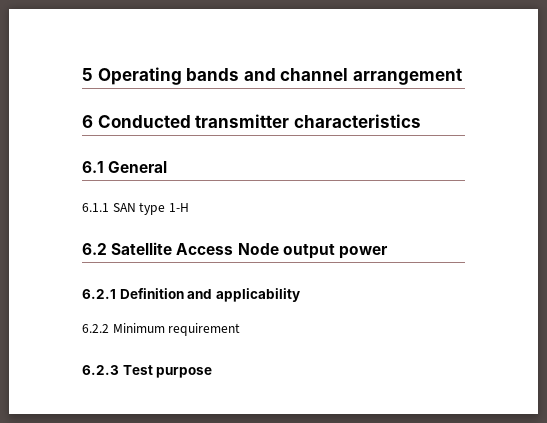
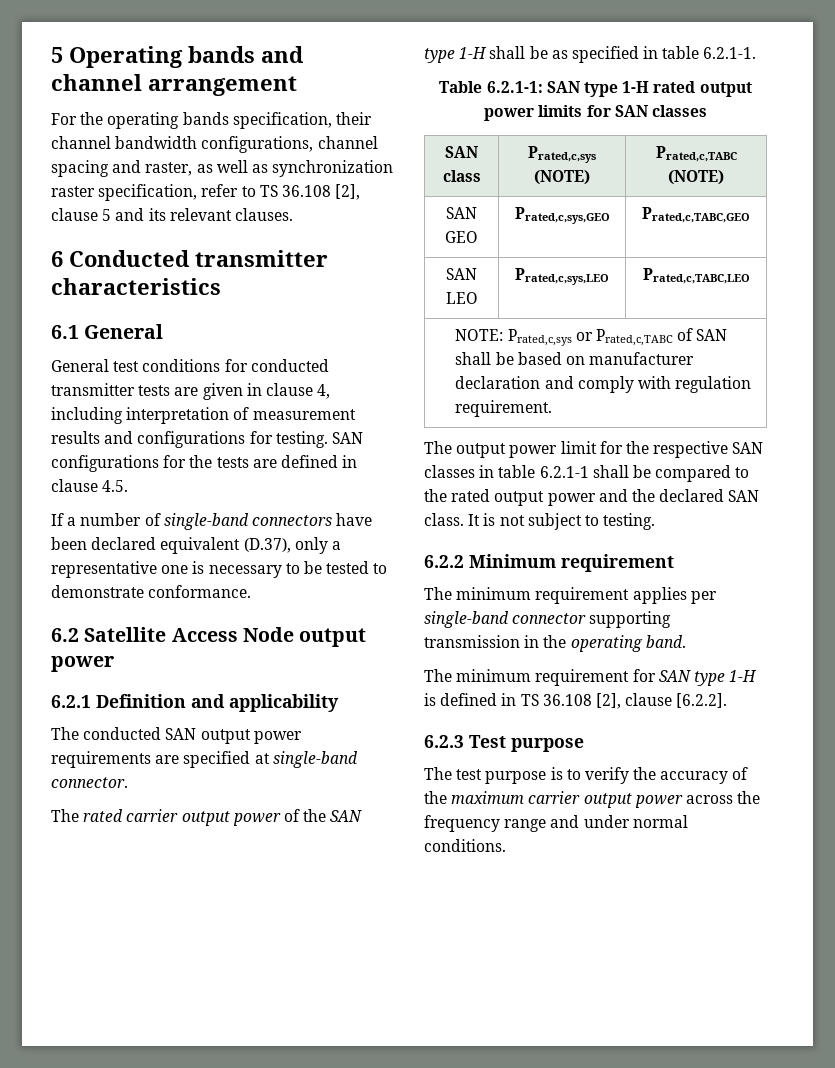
+ For the operating bands specification, their channel bandwidth configurations, channel spacing and raster, as well as synchronization raster specification, refer to TS 36.108 [2], clause 5 and its relevant clauses.
- 6.1.1 SAN type 1-H
+ General test conditions for conducted transmitter tests are given in clause 4, including interpretation of measurement results and configurations for testing. SAN configurations for the tests are defined in clause 4.5.
+ If a number of single-band connectors have been declared equivalent (D.37), only a representative one is necessary to be tested to demonstrate conformance.
+ The conducted SAN output power requirements are specified at single-band connector.
+ The rated carrier output power of the SAN type 1-H shall be as specified in table 6.2.1-1.
+ Table 6.2.1-1: SAN type 1-H rated output power limits for SAN classes
+ SAN class | Prated,c,sys (NOTE) | Prated,c,TABC (NOTE)
+ SAN GEO | Prated,c,sys,GEO | Prated,c,TABC,GEO
+ SAN LEO | Prated,c,sys,LEO | Prated,c,TABC,LEO
+ NOTE: Prated,c,sys or Prated,c,TABC of SAN shall be based on manufacturer declaration and comply with regulation requirement.
+ The output power limit for the respective SAN classes in table 6.2.1-1 shall be compared to the rated output power and the declared SAN class. It is not subject to testing.
  6.2.2 Minimum requirement
+ The minimum requirement applies per single-band connector supporting transmission in the operating band.
+ The minimum requirement for SAN type 1-H is defined in TS 36.108 [2], clause [6.2.2].
  6.2.3 Test purpose
+ The test purpose is to verify the accuracy of the maximum carrier output power across the frequency range and under normal conditions.

